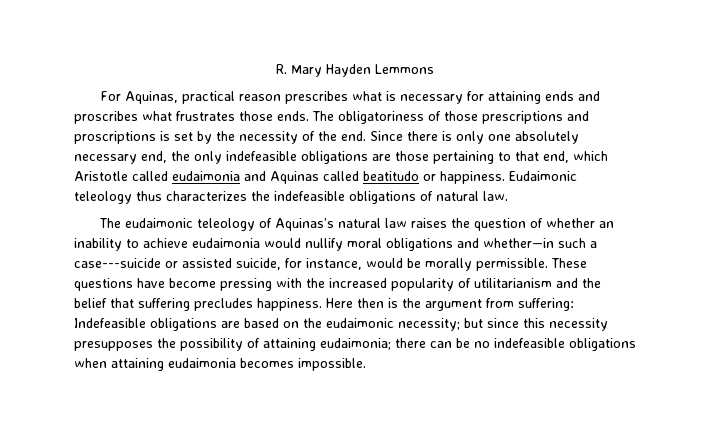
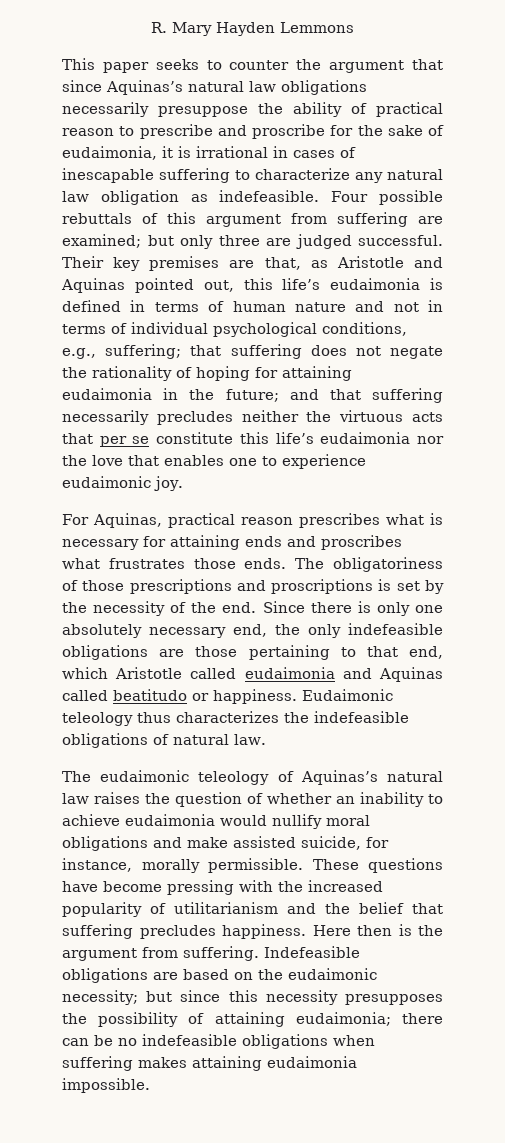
+ This paper seeks to counter the argument that since Aquinas’s natural law obligations necessarily presuppose the ability of practical reason to prescribe and proscribe for the sake of eudaimonia, it is irrational in cases of inescapable suffering to characterize any natural law obligation as indefeasible. Four possible rebuttals of this argument from suffering are examined; but only three are judged successful. Their key premises are that, as Aristotle and Aquinas pointed out, this life’s eudaimonia is defined in terms of human nature and not in terms of individual psychological conditions, e.g., suffering; that suffering does not negate the rationality of hoping for attaining eudaimonia in the future; and that suffering necessarily precludes neither the virtuous acts that per se constitute this life’s eudaimonia nor the love that enables one to experience eudaimonic joy.
- The eudaimonic teleology of Aquinas’s natural law raises the question of whether an inability to achieve eudaimonia would nullify moral obligations and whether—in such a case---suicide or assisted suicide, for instance, would be morally permissible.
+ The eudaimonic teleology of Aquinas’s natural law raises the question of whether an inability to achieve eudaimonia would nullify moral obligations and make assisted suicide, for instance, morally permissible.
- Here then is the argument from suffering: Indefeasible obligations are based on the eudaimonic necessity; but since this necessity presupposes the possibility of attaining eudaimonia; there can be no indefeasible obligations when attaining eudaimonia becomes impossible.
+ Here then is the argument from suffering. Indefeasible obligations are based on the eudaimonic necessity; but since this necessity presupposes the possibility of attaining eudaimonia; there can be no indefeasible obligations when suffering makes attaining eudaimonia impossible.

